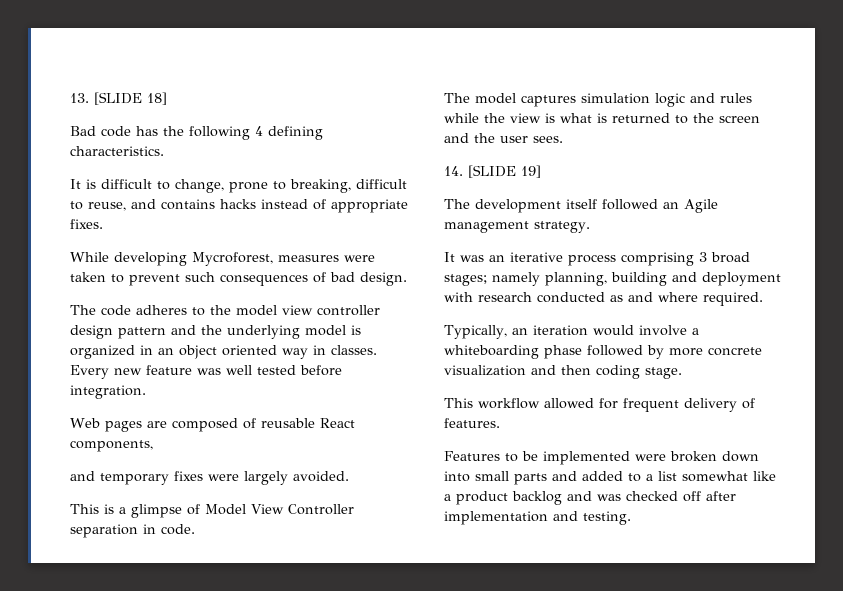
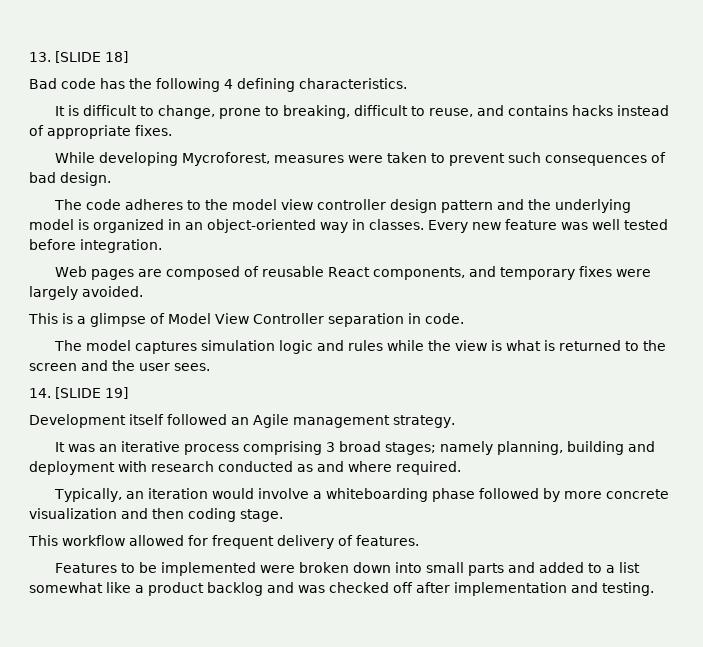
- The code adheres to the model view controller design pattern and the underlying model is organized in an object oriented way in classes.
+ The code adheres to the model view controller design pattern and the underlying model is organized in an object-oriented way in classes.
- Web pages are composed of reusable React components,
- and temporary fixes were largely avoided.
+ Web pages are composed of reusable React components, and temporary fixes were largely avoided.
- The development itself followed an Agile management strategy.
+ Development itself followed an Agile management strategy.

